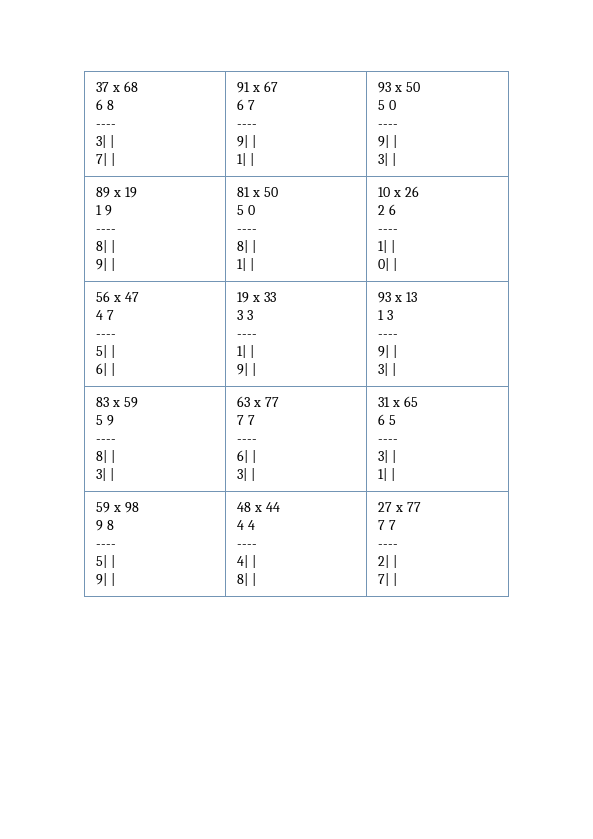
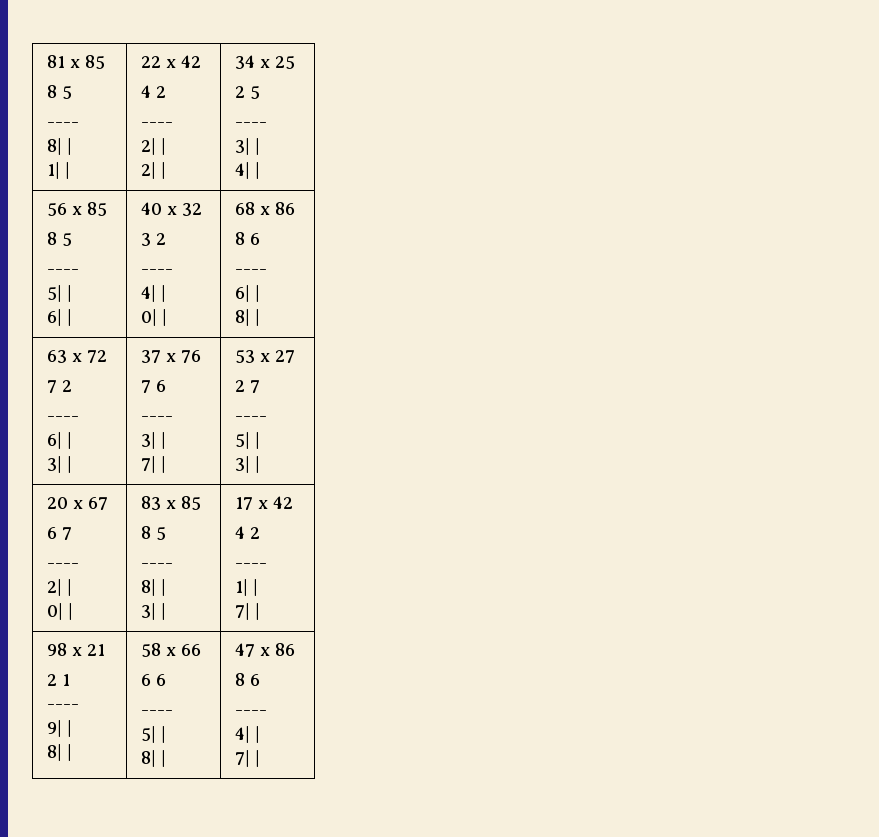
- 37 x 68
- 6 8
+ 81 x 85
+ 8 5
+ ----
+ 8| |
+ 1| | | 22 x 42
+ 4 2
+ ----
+ 2| |
+ 2| | | 34 x 25
+ 2 5
  ----
  3| |
- 7| | | 91 x 67
+ 4| |
+ 56 x 85
+ 8 5
+ ----
+ 5| |
+ 6| | | 40 x 32
+ 3 2
+ ----
+ 4| |
+ 0| | | 68 x 86
+ 8 6
+ ----
+ 6| |
+ 8| |
+ 63 x 72
+ 7 2
+ ----
+ 6| |
+ 3| | | 37 x 76
+ 7 6
+ ----
+ 3| |
+ 7| | | 53 x 27
+ 2 7
+ ----
+ 5| |
+ 3| |
+ 20 x 67
  6 7
  ----
- 9| |
- 1| | | 93 x 50
- 5 0
+ 2| |
+ 0| | | 83 x 85
+ 8 5
+ ----
+ 8| |
+ 3| | | 17 x 42
+ 4 2
+ ----
+ 1| |
+ 7| |
+ 98 x 21
+ 2 1
  ----
  9| |
- 3| |
- 89 x 19
- 1 9
- ----
- 8| |
- 9| | | 81 x 50
- 5 0
- ----
- 8| |
- 1| | | 10 x 26
- 2 6
- ----
- 1| |
- 0| |
- 56 x 47
- 4 7
+ 8| | | 58 x 66
+ 6 6
  ----
  5| |
- 6| | | 19 x 33
- 3 3
- ----
- 1| |
- 9| | | 93 x 13
- 1 3
- ----
- 9| |
- 3| |
- 83 x 59
- 5 9
- ----
- 8| |
- 3| | | 63 x 77
- 7 7
- ----
- 6| |
- 3| | | 31 x 65
- 6 5
- ----
- 3| |
- 1| |
- 59 x 98
- 9 8
- ----
- 5| |
- 9| | | 48 x 44
- 4 4
+ 8| | | 47 x 86
+ 8 6
  ----
  4| |
- 8| | | 27 x 77
- 7 7
- ----
- 2| |

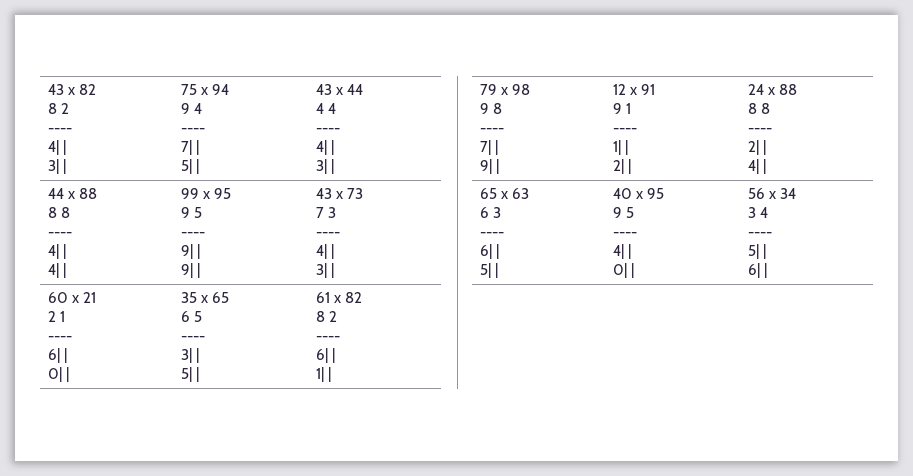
- 81 x 85
- 8 5
+ 43 x 82
+ 8 2
  ----
- 8| |
- 1| | | 22 x 42
- 4 2
+ 4| |
+ 3| | | 75 x 94
+ 9 4
+ ----
+ 7| |
+ 5| | | 43 x 44
+ 4 4
+ ----
+ 4| |
+ 3| |
+ 44 x 88
+ 8 8
+ ----
+ 4| |
+ 4| | | 99 x 95
+ 9 5
+ ----
+ 9| |
+ 9| | | 43 x 73
+ 7 3
+ ----
+ 4| |
+ 3| |
+ 60 x 21
+ 2 1
+ ----
+ 6| |
+ 0| | | 35 x 65
+ 6 5
+ ----
+ 3| |
+ 5| | | 61 x 82
+ 8 2
+ ----
+ 6| |
+ 1| |
+ 79 x 98
+ 9 8
+ ----
+ 7| |
+ 9| | | 12 x 91
+ 9 1
+ ----
+ 1| |
+ 2| | | 24 x 88
+ 8 8
  ----
  2| |
- 2| | | 34 x 25
- 2 5
+ 4| |
+ 65 x 63
+ 6 3
  ----
- 3| |
+ 6| |
+ 5| | | 40 x 95
+ 9 5
+ ----
  4| |
- 56 x 85
- 8 5
+ 0| | | 56 x 34
+ 3 4
  ----
  5| |
- 6| | | 40 x 32
- 3 2
- ----
- 4| |
- 0| | | 68 x 86
- 8 6
- ----
  6| |
- 8| |
- 63 x 72
- 7 2
- ----
- 6| |
- 3| | | 37 x 76
- 7 6
- ----
- 3| |
- 7| | | 53 x 27
- 2 7
- ----
- 5| |
- 3| |
- 20 x 67
- 6 7
- ----
- 2| |
- 0| | | 83 x 85
- 8 5
- ----
- 8| |
- 3| | | 17 x 42
- 4 2
- ----
- 1| |
- 7| |
- 98 x 21
- 2 1
- ----
- 9| |
- 8| | | 58 x 66
- 6 6
- ----
- 5| |
- 8| | | 47 x 86
- 8 6
- ----
- 4| |
- 7| |

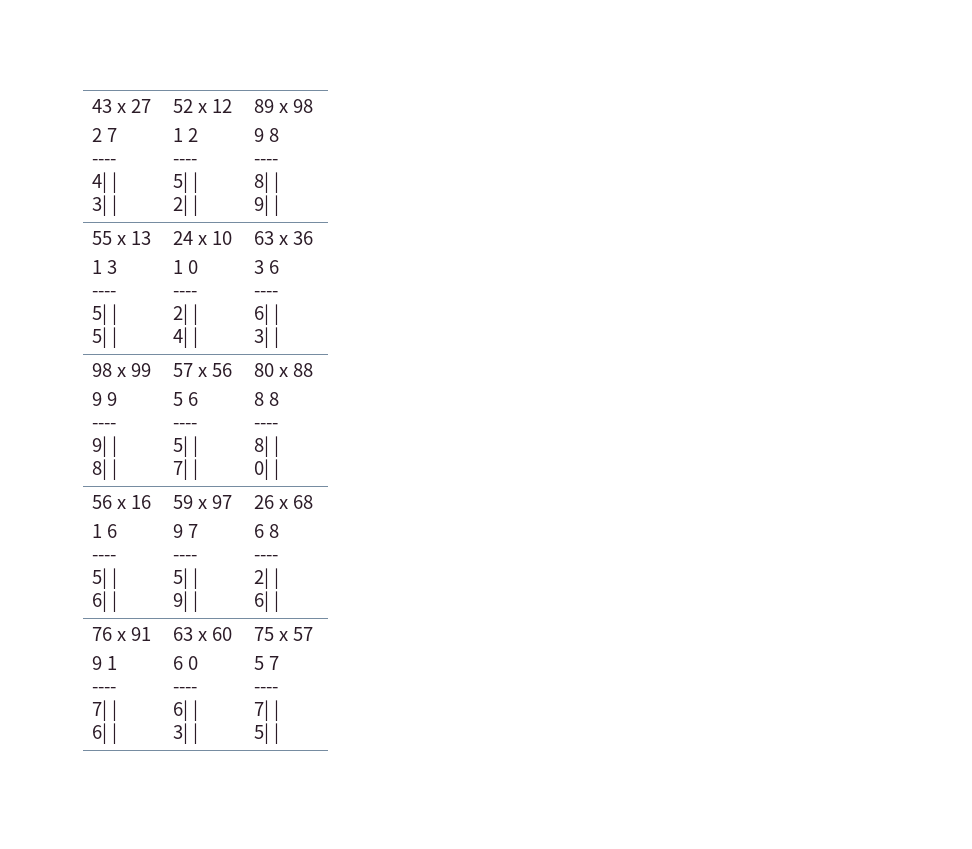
- 43 x 82
- 8 2
+ 43 x 27
+ 2 7
  ----
  4| |
- 3| | | 75 x 94
- 9 4
+ 3| | | 52 x 12
+ 1 2
+ ----
+ 5| |
+ 2| | | 89 x 98
+ 9 8
+ ----
+ 8| |
+ 9| |
+ 55 x 13
+ 1 3
+ ----
+ 5| |
+ 5| | | 24 x 10
+ 1 0
+ ----
+ 2| |
+ 4| | | 63 x 36
+ 3 6
+ ----
+ 6| |
+ 3| |
+ 98 x 99
+ 9 9
+ ----
+ 9| |
+ 8| | | 57 x 56
+ 5 6
+ ----
+ 5| |
+ 7| | | 80 x 88
+ 8 8
+ ----
+ 8| |
+ 0| |
+ 56 x 16
+ 1 6
+ ----
+ 5| |
+ 6| | | 59 x 97
+ 9 7
+ ----
+ 5| |
+ 9| | | 26 x 68
+ 6 8
+ ----
+ 2| |
+ 6| |
+ 76 x 91
+ 9 1
  ----
  7| |
- 5| | | 43 x 44
- 4 4
- ----
- 4| |
- 3| |
- 44 x 88
- 8 8
- ----
- 4| |
- 4| | | 99 x 95
- 9 5
- ----
- 9| |
- 9| | | 43 x 73
- 7 3
- ----
- 4| |
- 3| |
- 60 x 21
- 2 1
+ 6| | | 63 x 60
+ 6 0
  ----
  6| |
- 0| | | 35 x 65
- 6 5
- ----
- 3| |
- 5| | | 61 x 82
- 8 2
- ----
- 6| |
- 1| |
- 79 x 98
- 9 8
+ 3| | | 75 x 57
+ 5 7
  ----
  7| |
- 9| | | 12 x 91
- 9 1
- ----
- 1| |
- 2| | | 24 x 88
- 8 8
- ----
- 2| |
- 4| |
- 65 x 63
- 6 3
- ----
- 6| |
- 5| | | 40 x 95
- 9 5
- ----
- 4| |
- 0| | | 56 x 34
- 3 4
- ----
  5| |
- 6| |

